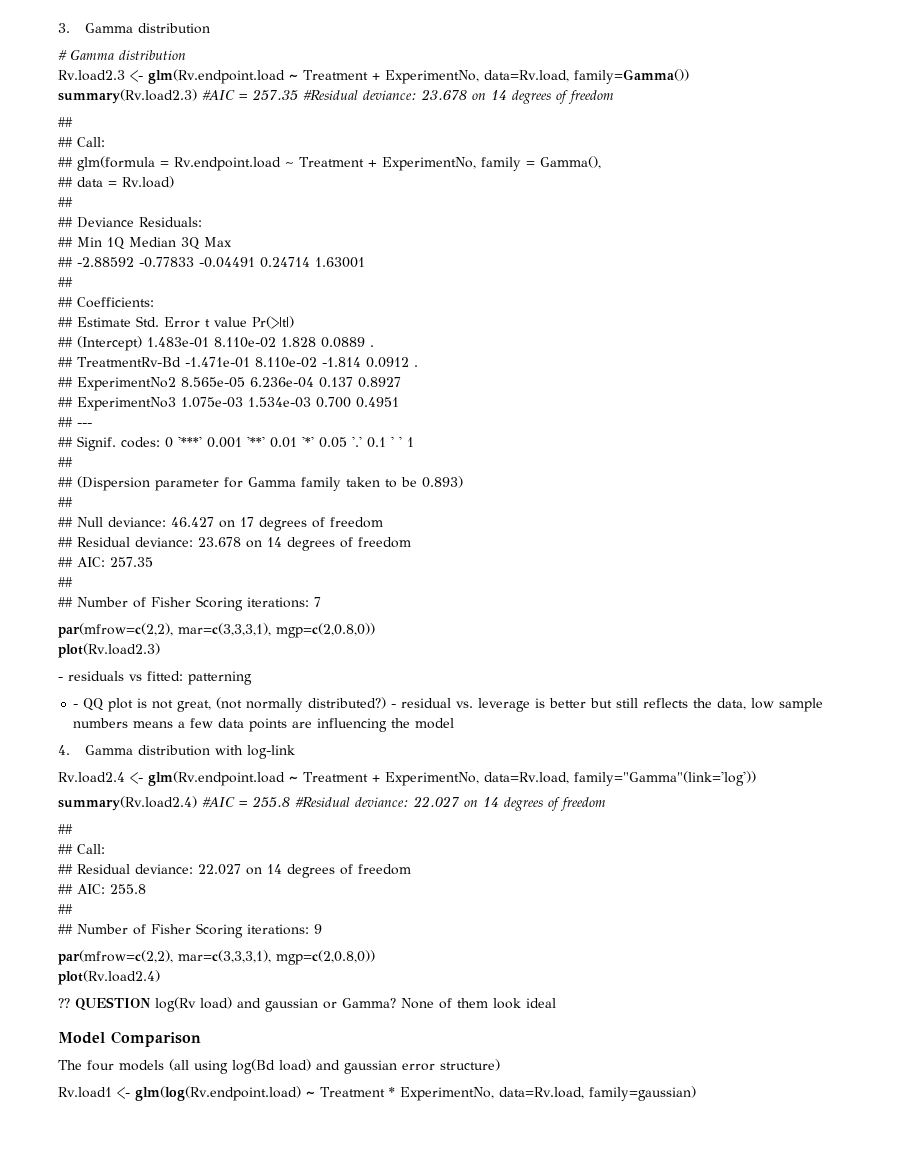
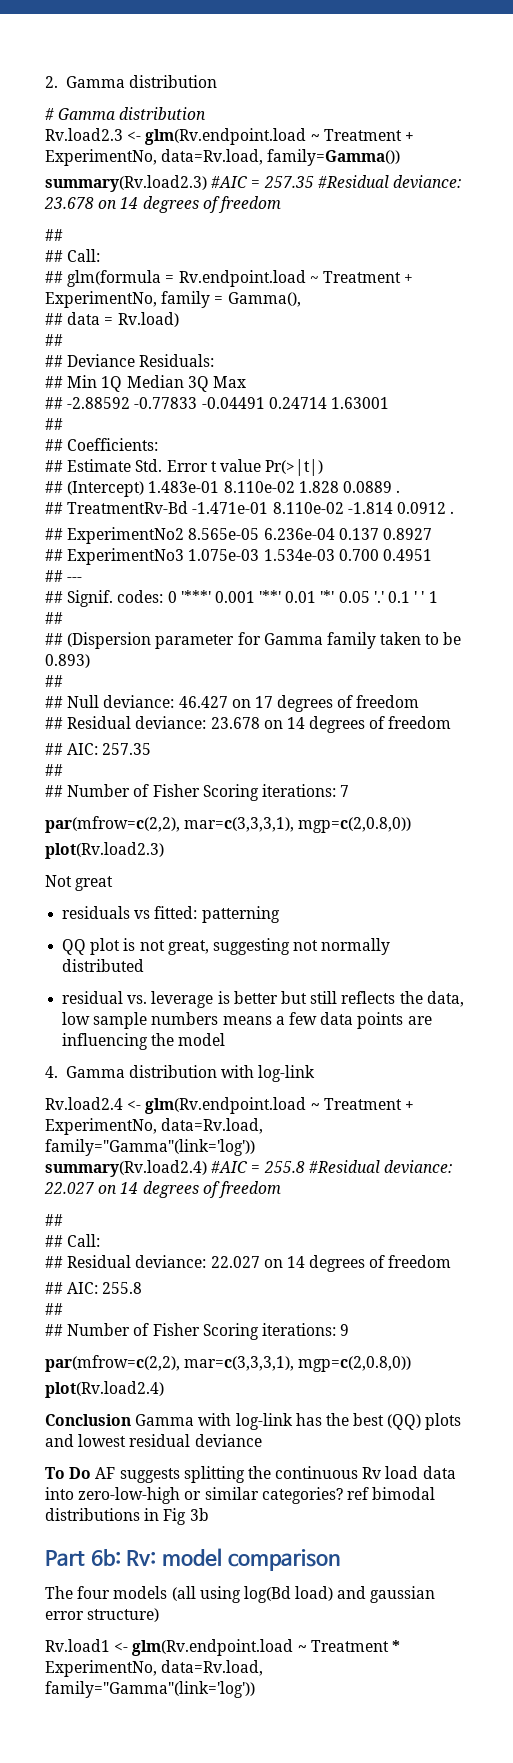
- 3. Gamma distribution
+ 2. Gamma distribution
- - residuals vs fitted: patterning
+ Not great
+ residuals vs fitted: patterning
- - QQ plot is not great, (not normally distributed?) - residual vs. leverage is better but still reflects the data, low sample numbers means a few data points are influencing the model
+ QQ plot is not great, suggesting not normally distributed
+ residual vs. leverage is better but still reflects the data, low sample numbers means a few data points are influencing the model
- ?? QUESTION log(Rv load) and gaussian or Gamma? None of them look ideal
- Model Comparison
+ Conclusion Gamma with log-link has the best (QQ) plots and lowest residual deviance
+ To Do AF suggests splitting the continuous Rv load data into zero-low-high or similar categories? ref bimodal distributions in Fig 3b
+ Part 6b: Rv: model comparison
- Rv.load1 <- glm(log(Rv.endpoint.load) ~ Treatment * ExperimentNo, data=Rv.load, family=gaussian)
+ Rv.load1 <- glm(Rv.endpoint.load ~ Treatment * ExperimentNo, data=Rv.load, family="Gamma"(link='log'))

